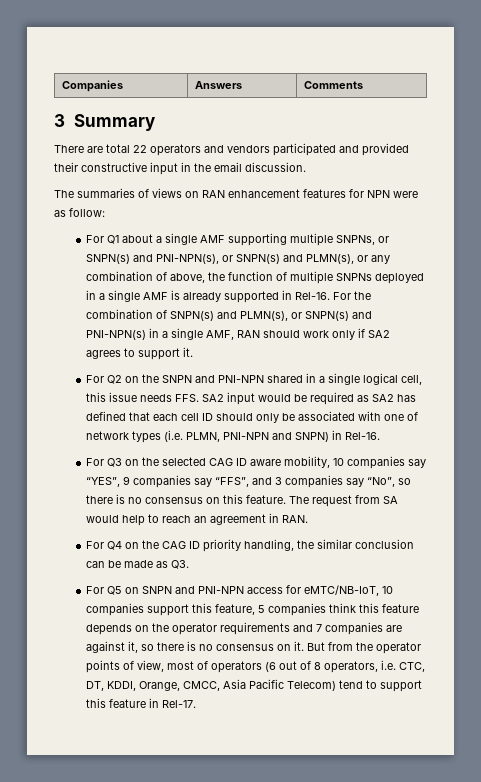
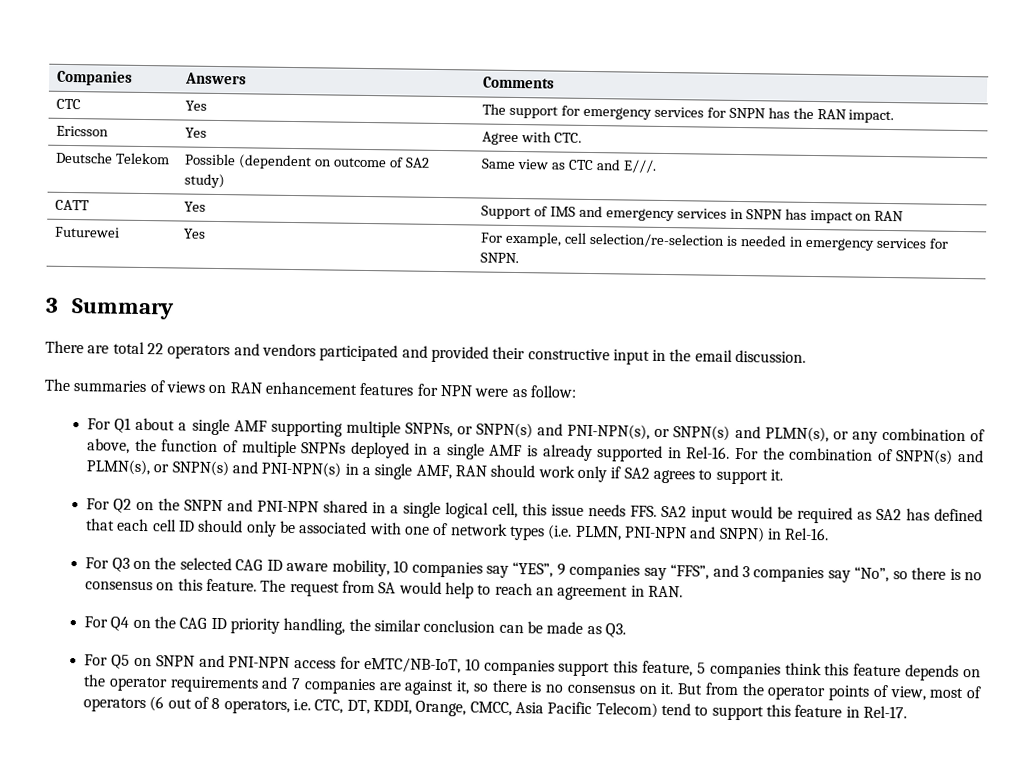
+ CTC | Yes | The support for emergency services for SNPN has the RAN impact.
+ Ericsson | Yes | Agree with CTC.
+ Deutsche Telekom | Possible (dependent on outcome of SA2 study) | Same view as CTC and E///.
+ CATT | Yes | Support of IMS and emergency services in SNPN has impact on RAN
+ Futurewei | Yes | For example, cell selection/re-selection is needed in emergency services for SNPN.

